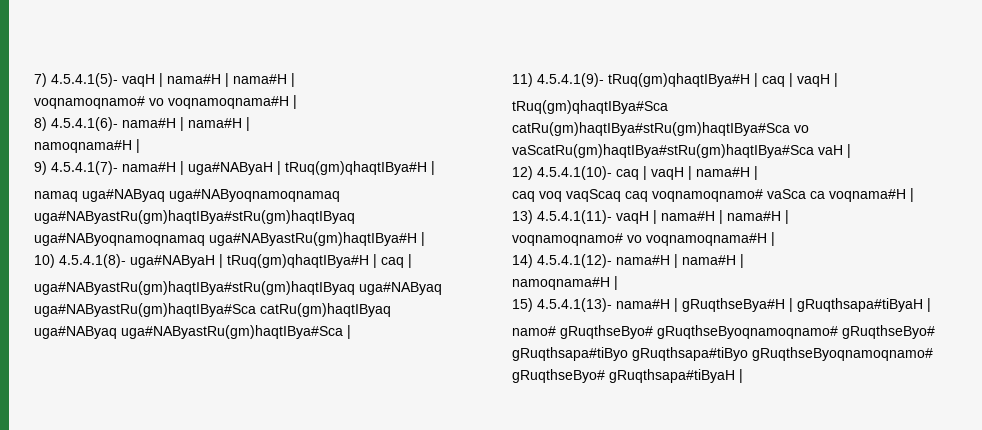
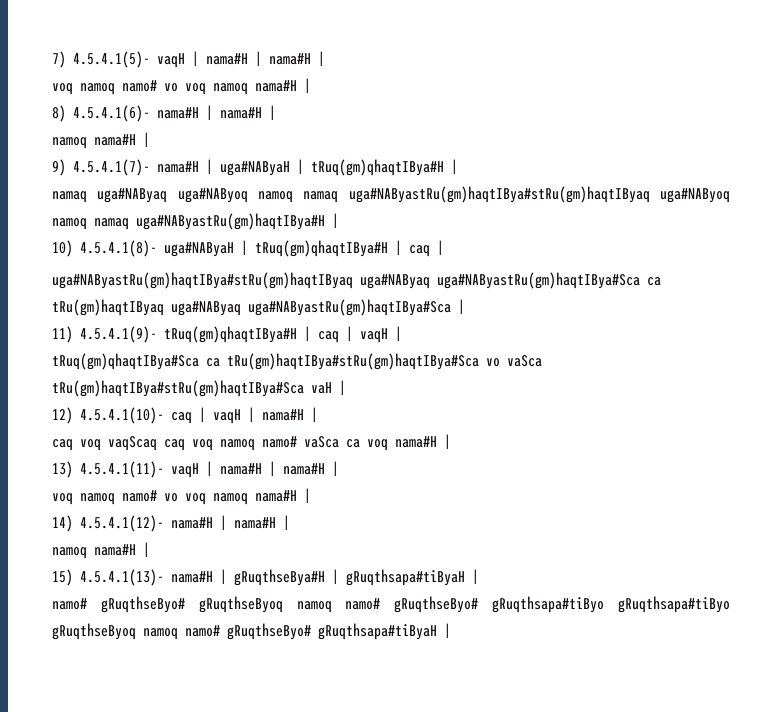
  7) 4.5.4.1(5)- vaqH | nama#H | nama#H |
- voqnamoqnamo# vo voqnamoqnama#H |
+ voq namoq namo# vo voq namoq nama#H |
  8) 4.5.4.1(6)- nama#H | nama#H |
- namoqnama#H |
+ namoq nama#H |
- namaq uga#NAByaq uga#NAByoqnamoqnamaq uga#NAByastRu(gm)haqtIBya#stRu(gm)haqtIByaq uga#NAByoqnamoqnamaq uga#NAByastRu(gm)haqtIBya#H |
+ namaq uga#NAByaq uga#NAByoq namoq namaq uga#NAByastRu(gm)haqtIBya#stRu(gm)haqtIByaq uga#NAByoq namoq namaq uga#NAByastRu(gm)haqtIBya#H |
- uga#NAByastRu(gm)haqtIBya#stRu(gm)haqtIByaq uga#NAByaq uga#NAByastRu(gm)haqtIBya#Sca catRu(gm)haqtIByaq uga#NAByaq uga#NAByastRu(gm)haqtIBya#Sca |
+ uga#NAByastRu(gm)haqtIBya#stRu(gm)haqtIByaq uga#NAByaq uga#NAByastRu(gm)haqtIBya#Sca ca tRu(gm)haqtIByaq uga#NAByaq uga#NAByastRu(gm)haqtIBya#Sca |
- tRuq(gm)qhaqtIBya#Sca catRu(gm)haqtIBya#stRu(gm)haqtIBya#Sca vo vaScatRu(gm)haqtIBya#stRu(gm)haqtIBya#Sca vaH |
+ tRuq(gm)qhaqtIBya#Sca ca tRu(gm)haqtIBya#stRu(gm)haqtIBya#Sca vo vaSca tRu(gm)haqtIBya#stRu(gm)haqtIBya#Sca vaH |
- caq voq vaqScaq caq voqnamoqnamo# vaSca ca voqnama#H |
+ caq voq vaqScaq caq voq namoq namo# vaSca ca voq nama#H |
  13) 4.5.4.1(11)- vaqH | nama#H | nama#H |
- voqnamoqnamo# vo voqnamoqnama#H |
+ voq namoq namo# vo voq namoq nama#H |
  14) 4.5.4.1(12)- nama#H | nama#H |
- namoqnama#H |
+ namoq nama#H |
- namo# gRuqthseByo# gRuqthseByoqnamoqnamo# gRuqthseByo# gRuqthsapa#tiByo gRuqthsapa#tiByo gRuqthseByoqnamoqnamo# gRuqthseByo# gRuqthsapa#tiByaH |
+ namo# gRuqthseByo# gRuqthseByoq namoq namo# gRuqthseByo# gRuqthsapa#tiByo gRuqthsapa#tiByo gRuqthseByoq namoq namo# gRuqthseByo# gRuqthsapa#tiByaH |

